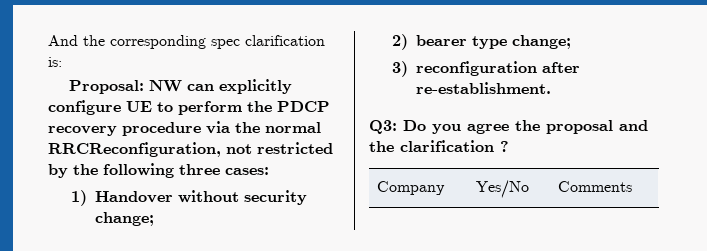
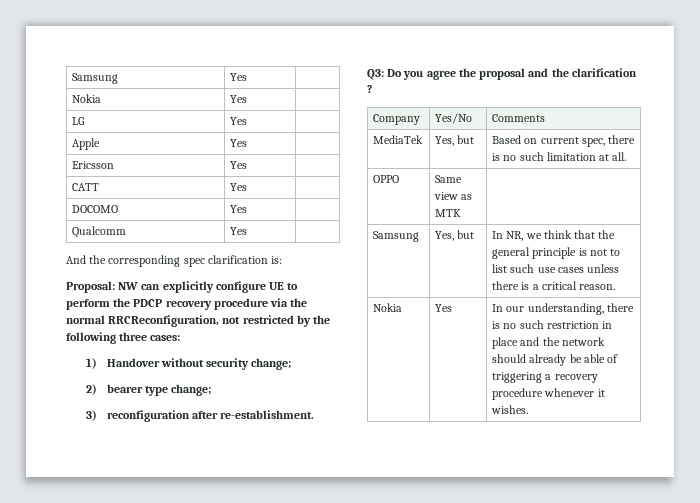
+ Samsung | Yes |
+ Nokia | Yes |
+ LG | Yes |
+ Apple | Yes |
+ Ericsson | Yes |
+ CATT | Yes |
+ DOCOMO | Yes |
+ Qualcomm | Yes |
+ MediaTek | Yes, but | Based on current spec, there is no such limitation at all.
+ OPPO | Same view as MTK |
+ Samsung | Yes, but | In NR, we think that the general principle is not to list such use cases unless there is a critical reason.
+ Nokia | Yes | In our understanding, there is no such restriction in place and the network should already be able of triggering a recovery procedure whenever it wishes.

